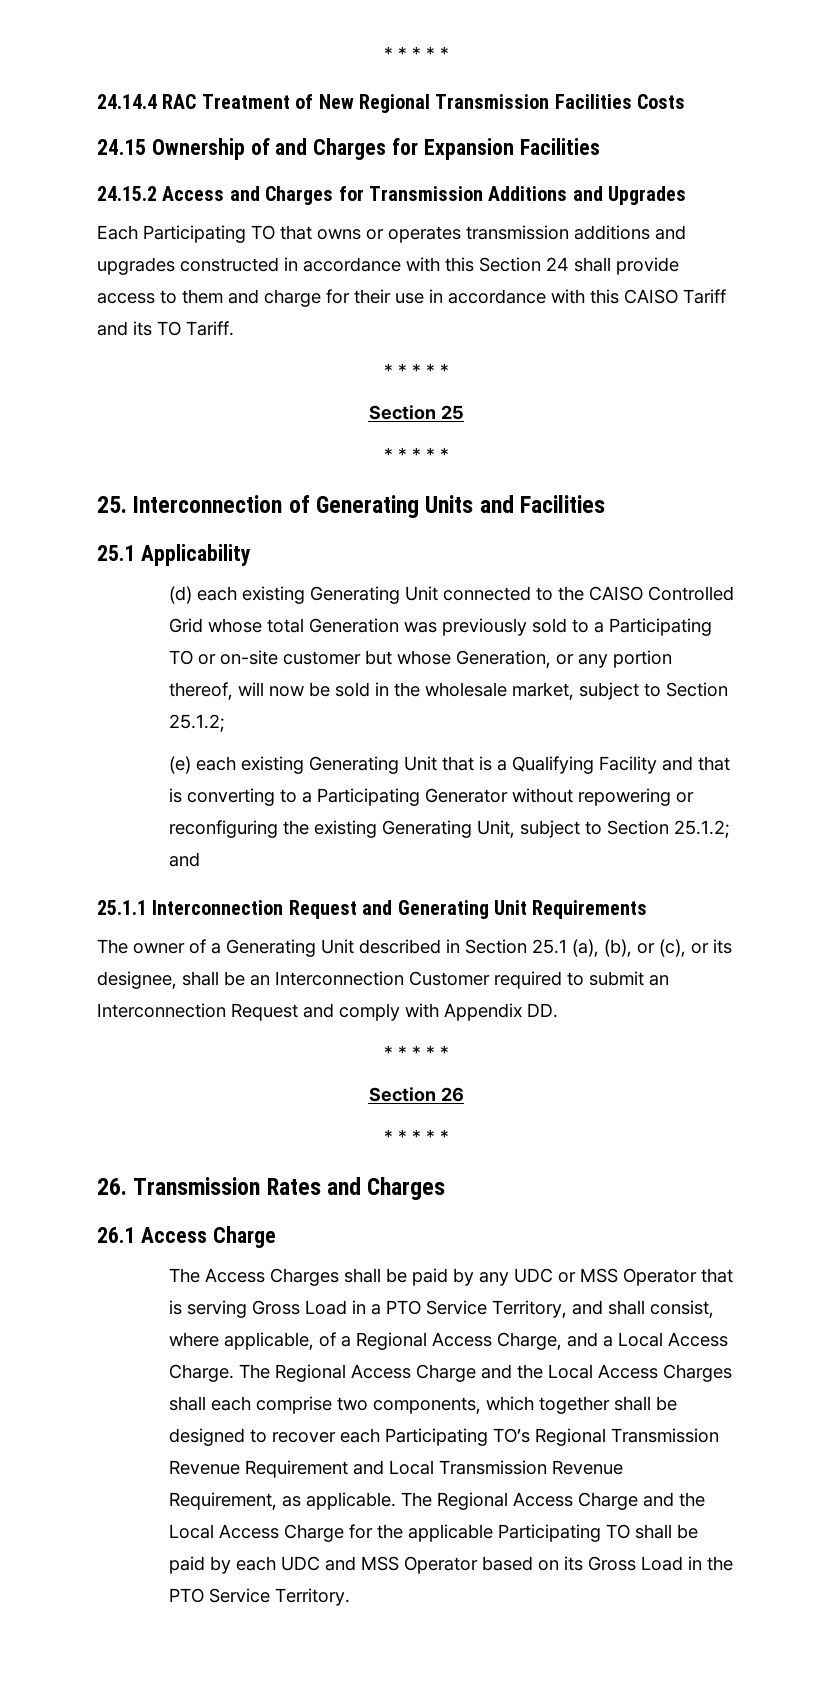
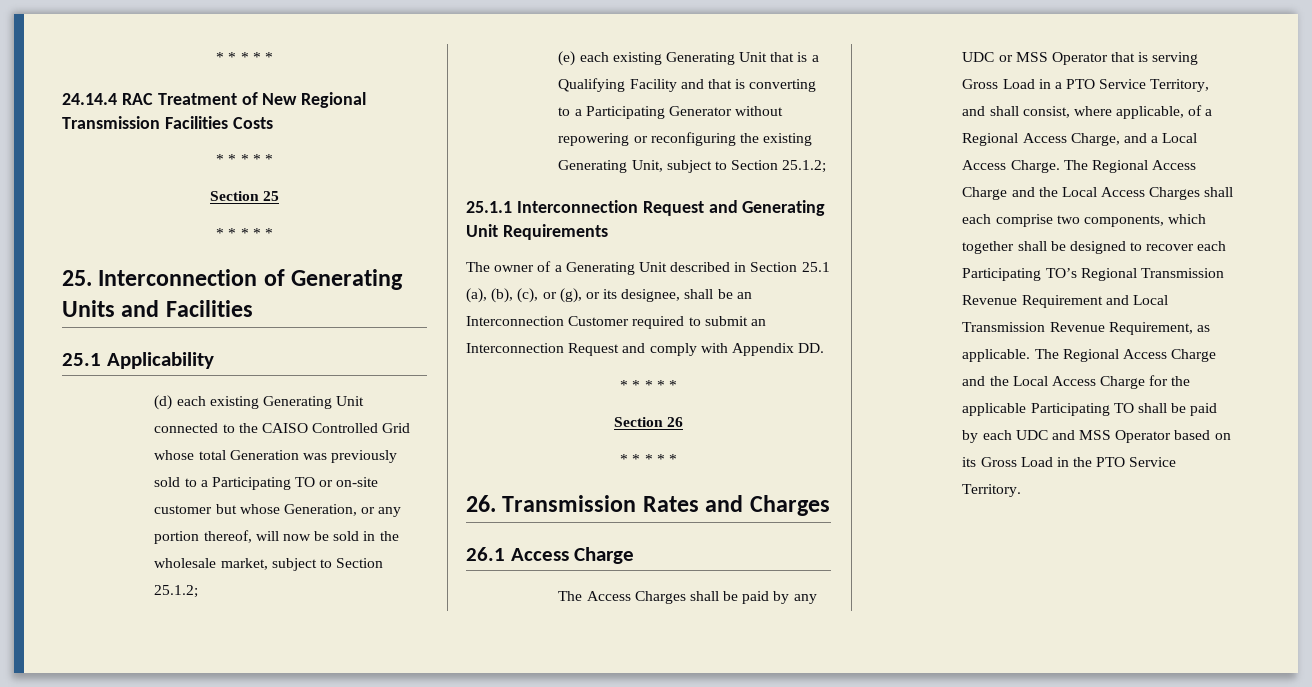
- 24.15 Ownership of and Charges for Expansion Facilities
- 24.15.2 Access and Charges for Transmission Additions and Upgrades
- Each Participating TO that owns or operates transmission additions and upgrades constructed in accordance with this Section 24 shall provide access to them and charge for their use in accordance with this CAISO Tariff and its TO Tariff.
- (e) each existing Generating Unit that is a Qualifying Facility and that is converting to a Participating Generator without repowering or reconfiguring the existing Generating Unit, subject to Section 25.1.2; and
+ (e) each existing Generating Unit that is a Qualifying Facility and that is converting to a Participating Generator without repowering or reconfiguring the existing Generating Unit, subject to Section 25.1.2;
- The owner of a Generating Unit described in Section 25.1 (a), (b), or (c), or its designee, shall be an Interconnection Customer required to submit an Interconnection Request and comply with Appendix DD.
+ The owner of a Generating Unit described in Section 25.1 (a), (b), (c), or (g), or its designee, shall be an Interconnection Customer required to submit an Interconnection Request and comply with Appendix DD.

